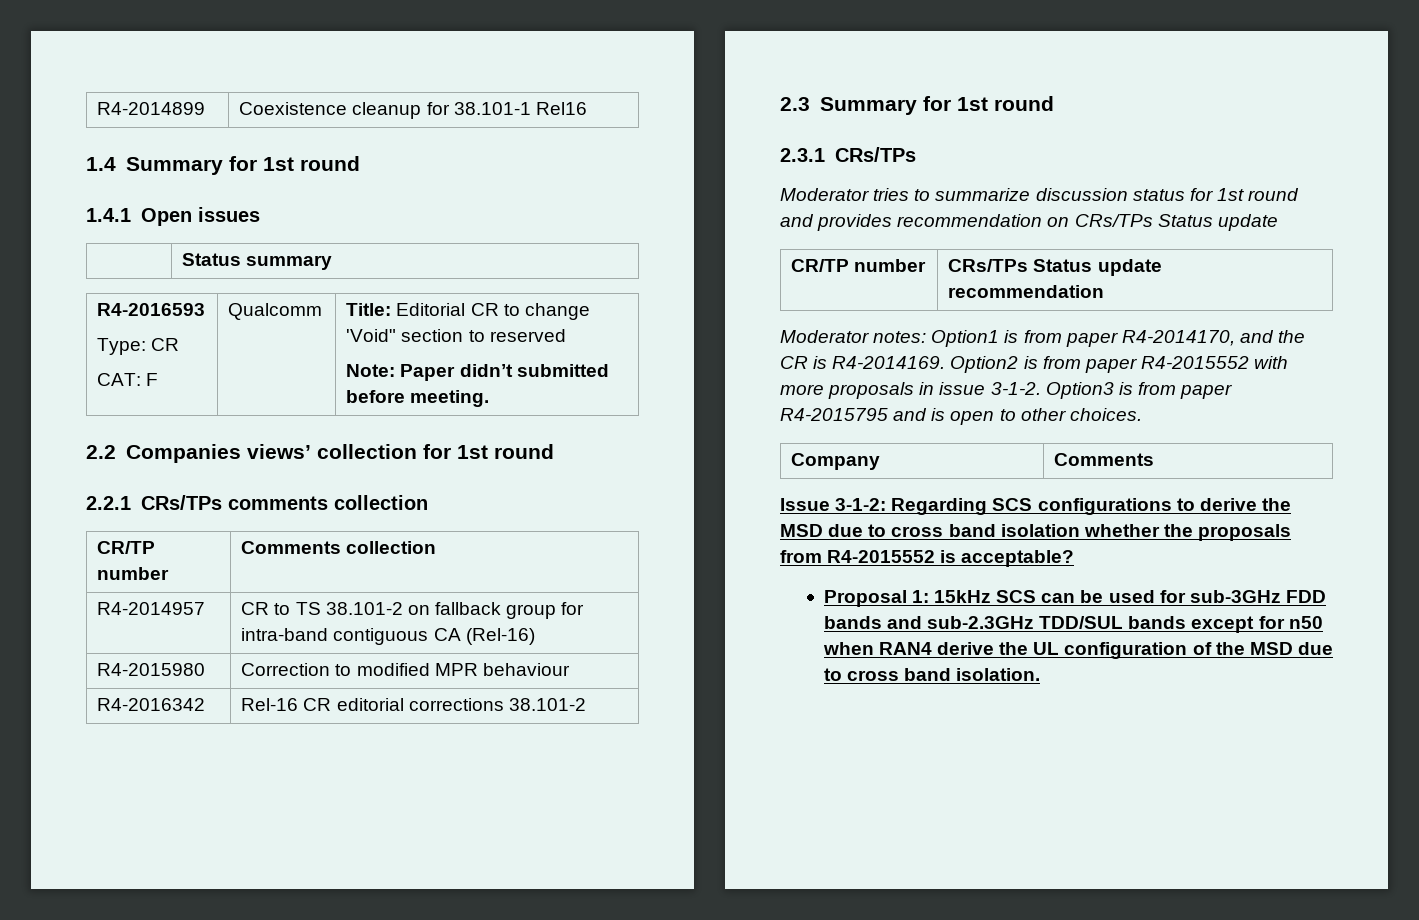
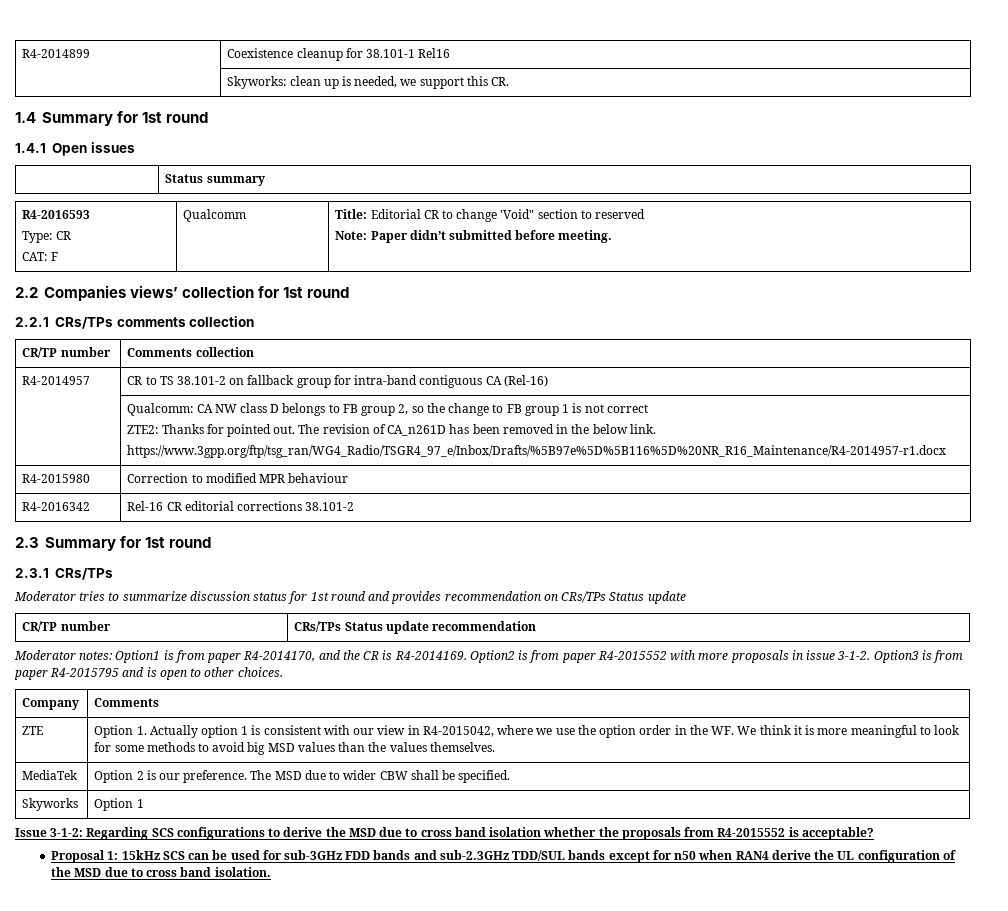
+ | Skyworks: clean up is needed, we support this CR.
+ | Qualcomm: CA NW class D belongs to FB group 2, so the change to FB group 1 is not correct
+ ZTE2: Thanks for pointed out. The revision of CA_n261D has been removed in the below link.
+ https://www.3gpp.org/ftp/tsg_ran/WG4_Radio/TSGR4_97_e/Inbox/Drafts/%5B97e%5D%5B116%5D%20NR_R16_Maintenance/R4-2014957-r1.docx
+ ZTE | Option 1. Actually option 1 is consistent with our view in R4-2015042, where we use the option order in the WF. We think it is more meaningful to look for some methods to avoid big MSD values than the values themselves.
+ MediaTek | Option 2 is our preference. The MSD due to wider CBW shall be specified.
+ Skyworks | Option 1

